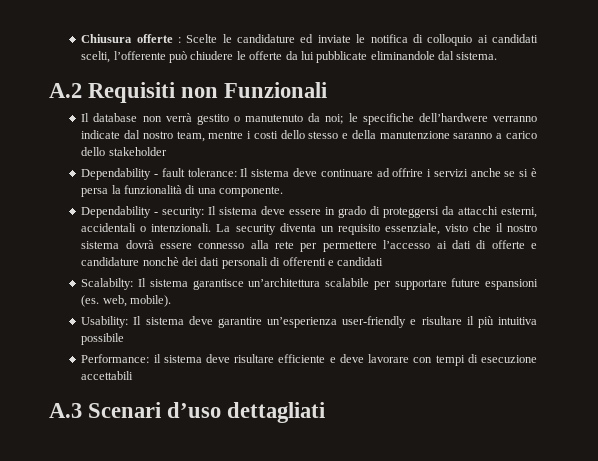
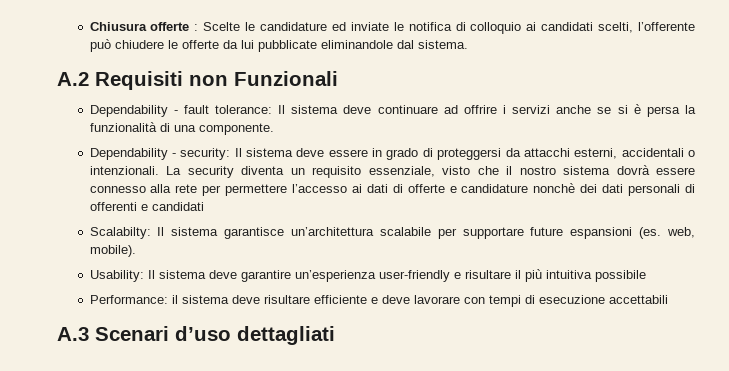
- Il database non verrà gestito o manutenuto da noi; le specifiche dell’hardwere verranno indicate dal nostro team, mentre i costi dello stesso e della manutenzione saranno a carico dello stakeholder

